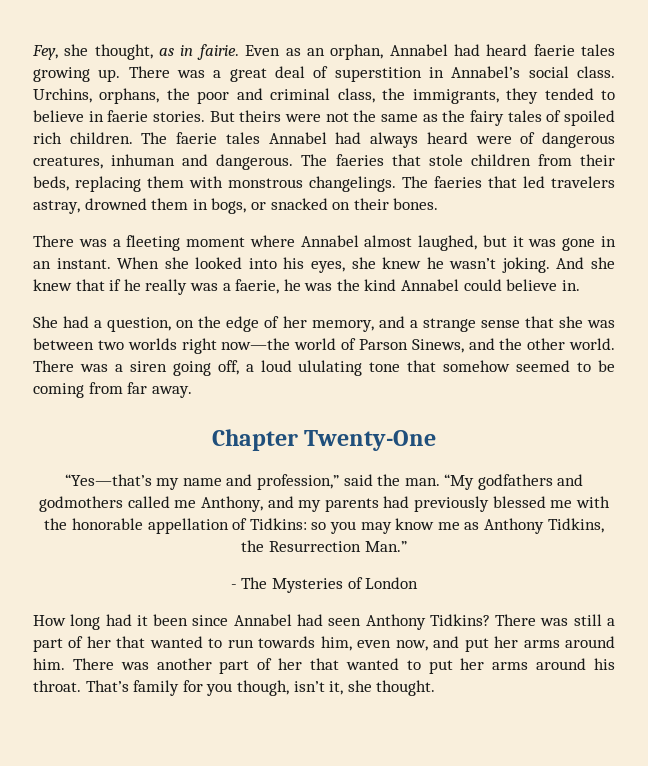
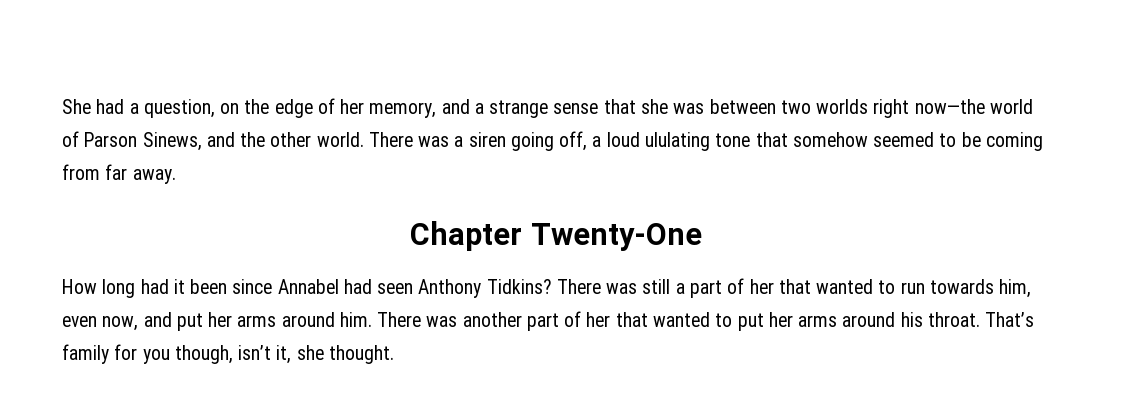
- Fey, she thought, as in fairie. Even as an orphan, Annabel had heard faerie tales growing up. There was a great deal of superstition in Annabel’s social class. Urchins, orphans, the poor and criminal class, the immigrants, they tended to believe in faerie stories. But theirs were not the same as the fairy tales of spoiled rich children. The faerie tales Annabel had always heard were of dangerous creatures, inhuman and dangerous. The faeries that stole children from their beds, replacing them with monstrous changelings. The faeries that led travelers astray, drowned them in bogs, or snacked on their bones.
- There was a fleeting moment where Annabel almost laughed, but it was gone in an instant. When she looked into his eyes, she knew he wasn’t joking. And she knew that if he really was a faerie, he was the kind Annabel could believe in.
- “Yes—that’s my name and profession,” said the man. “My godfathers and godmothers called me Anthony, and my parents had previously blessed me with the honorable appellation of Tidkins: so you may know me as Anthony Tidkins, the Resurrection Man.”
- - The Mysteries of London

